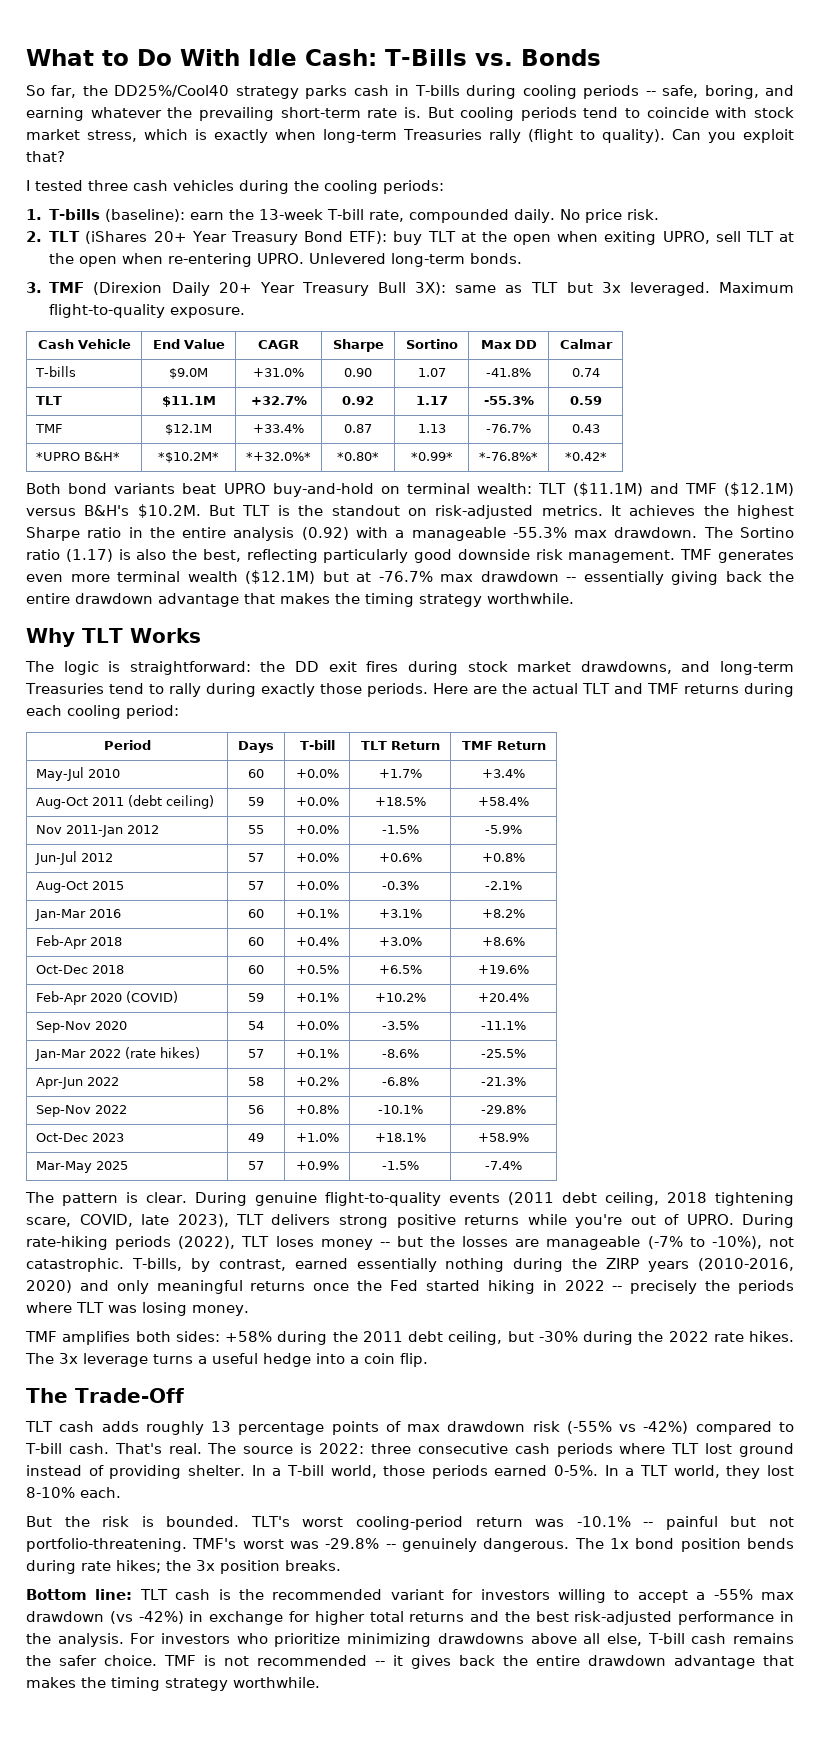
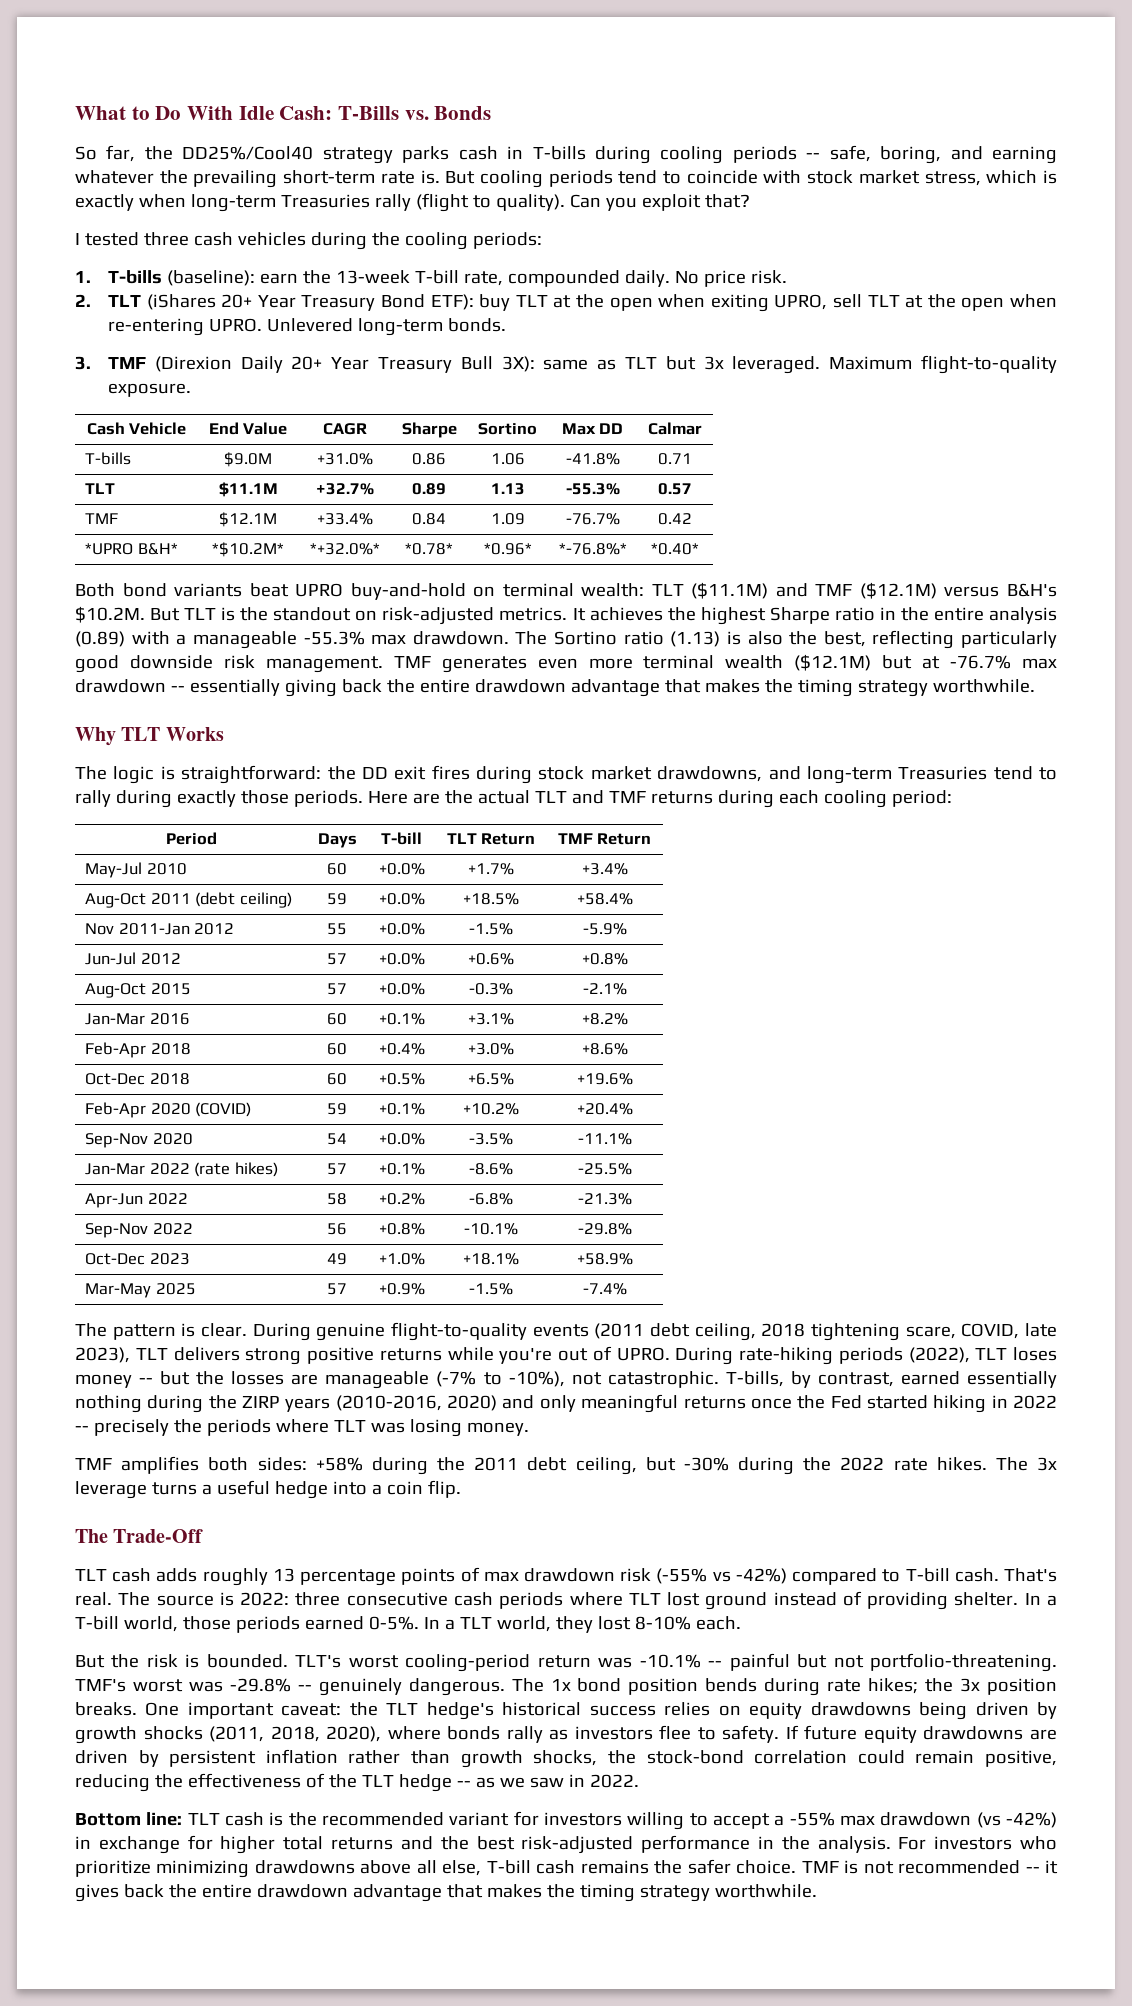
- T-bills | $9.0M | +31.0% | 0.90 | 1.07 | -41.8% | 0.74
+ T-bills | $9.0M | +31.0% | 0.86 | 1.06 | -41.8% | 0.71
- TLT | $11.1M | +32.7% | 0.92 | 1.17 | -55.3% | 0.59
+ TLT | $11.1M | +32.7% | 0.89 | 1.13 | -55.3% | 0.57
- TMF | $12.1M | +33.4% | 0.87 | 1.13 | -76.7% | 0.43
+ TMF | $12.1M | +33.4% | 0.84 | 1.09 | -76.7% | 0.42
- *UPRO B&H* | *$10.2M* | *+32.0%* | *0.80* | *0.99* | *-76.8%* | *0.42*
+ *UPRO B&H* | *$10.2M* | *+32.0%* | *0.78* | *0.96* | *-76.8%* | *0.40*
- It achieves the highest Sharpe ratio in the entire analysis (0.92) with a manageable -55.3% max drawdown.
+ It achieves the highest Sharpe ratio in the entire analysis (0.89) with a manageable -55.3% max drawdown.
- The Sortino ratio (1.17) is also the best, reflecting particularly good downside risk management.
+ The Sortino ratio (1.13) is also the best, reflecting particularly good downside risk management.
+ One important caveat: the TLT hedge's historical success relies on equity drawdowns being driven by growth shocks (2011, 2018, 2020), where bonds rally as investors flee to safety. If future equity drawdowns are driven by persistent inflation rather than growth shocks, the stock-bond correlation could remain positive, reducing the effectiveness of the TLT hedge -- as we saw in 2022.

